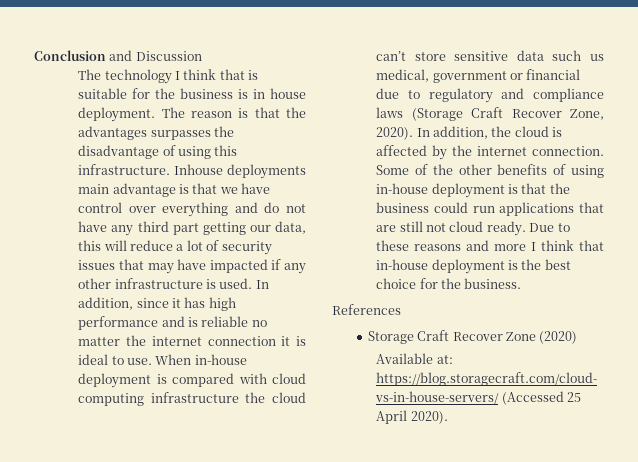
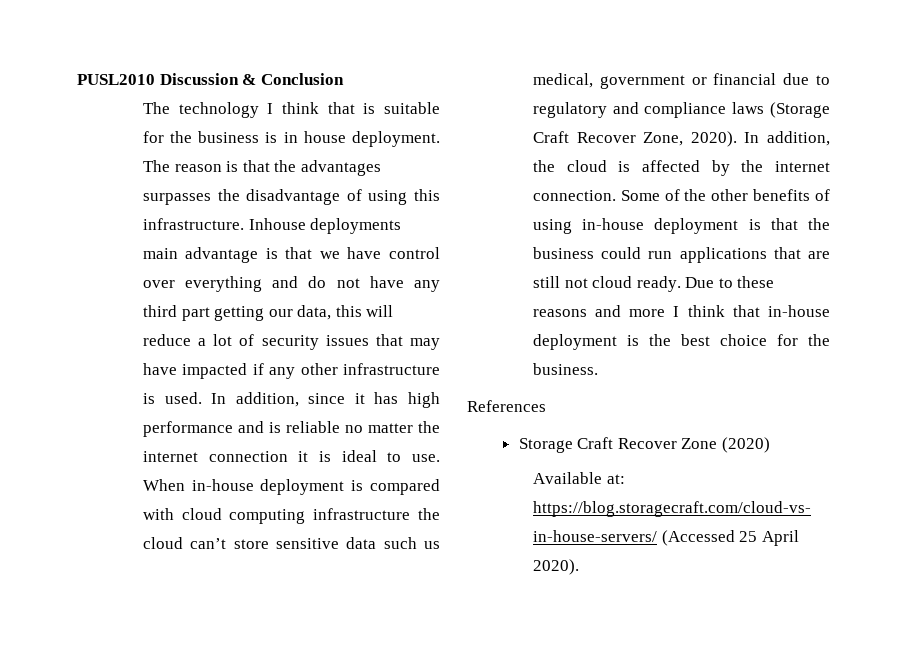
- Conclusion and Discussion
+ PUSL2010 Discussion & Conclusion

